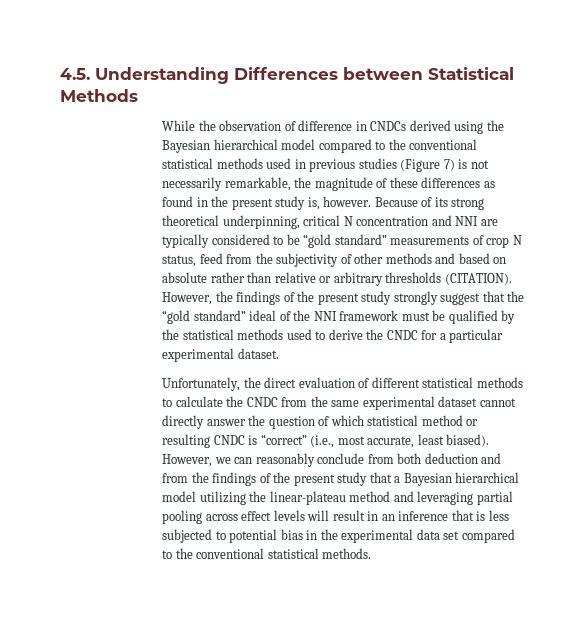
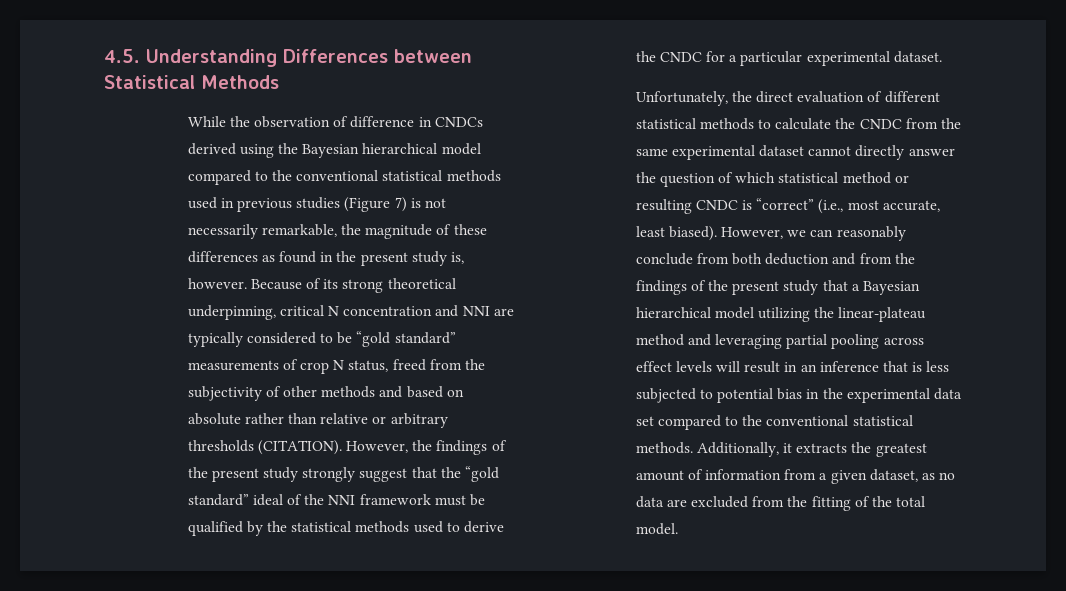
- Because of its strong theoretical underpinning, critical N concentration and NNI are typically considered to be “gold standard” measurements of crop N status, feed from the subjectivity of other methods and based on absolute rather than relative or arbitrary thresholds (CITATION).
+ Because of its strong theoretical underpinning, critical N concentration and NNI are typically considered to be “gold standard” measurements of crop N status, freed from the subjectivity of other methods and based on absolute rather than relative or arbitrary thresholds (CITATION).
+ Additionally, it extracts the greatest amount of information from a given dataset, as no data are excluded from the fitting of the total model.

